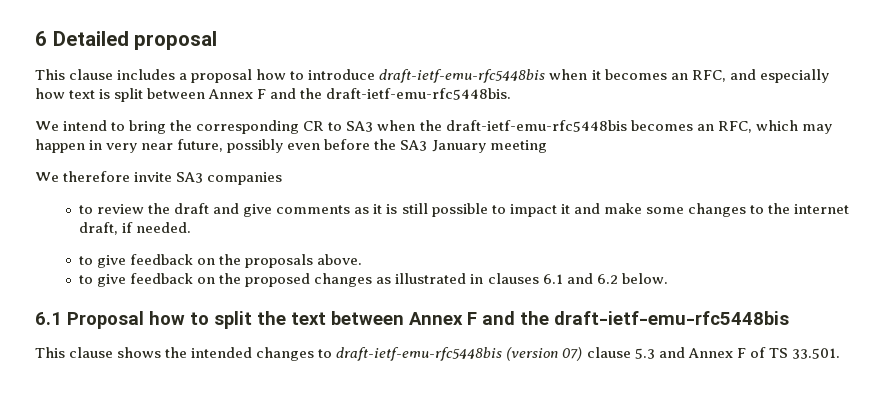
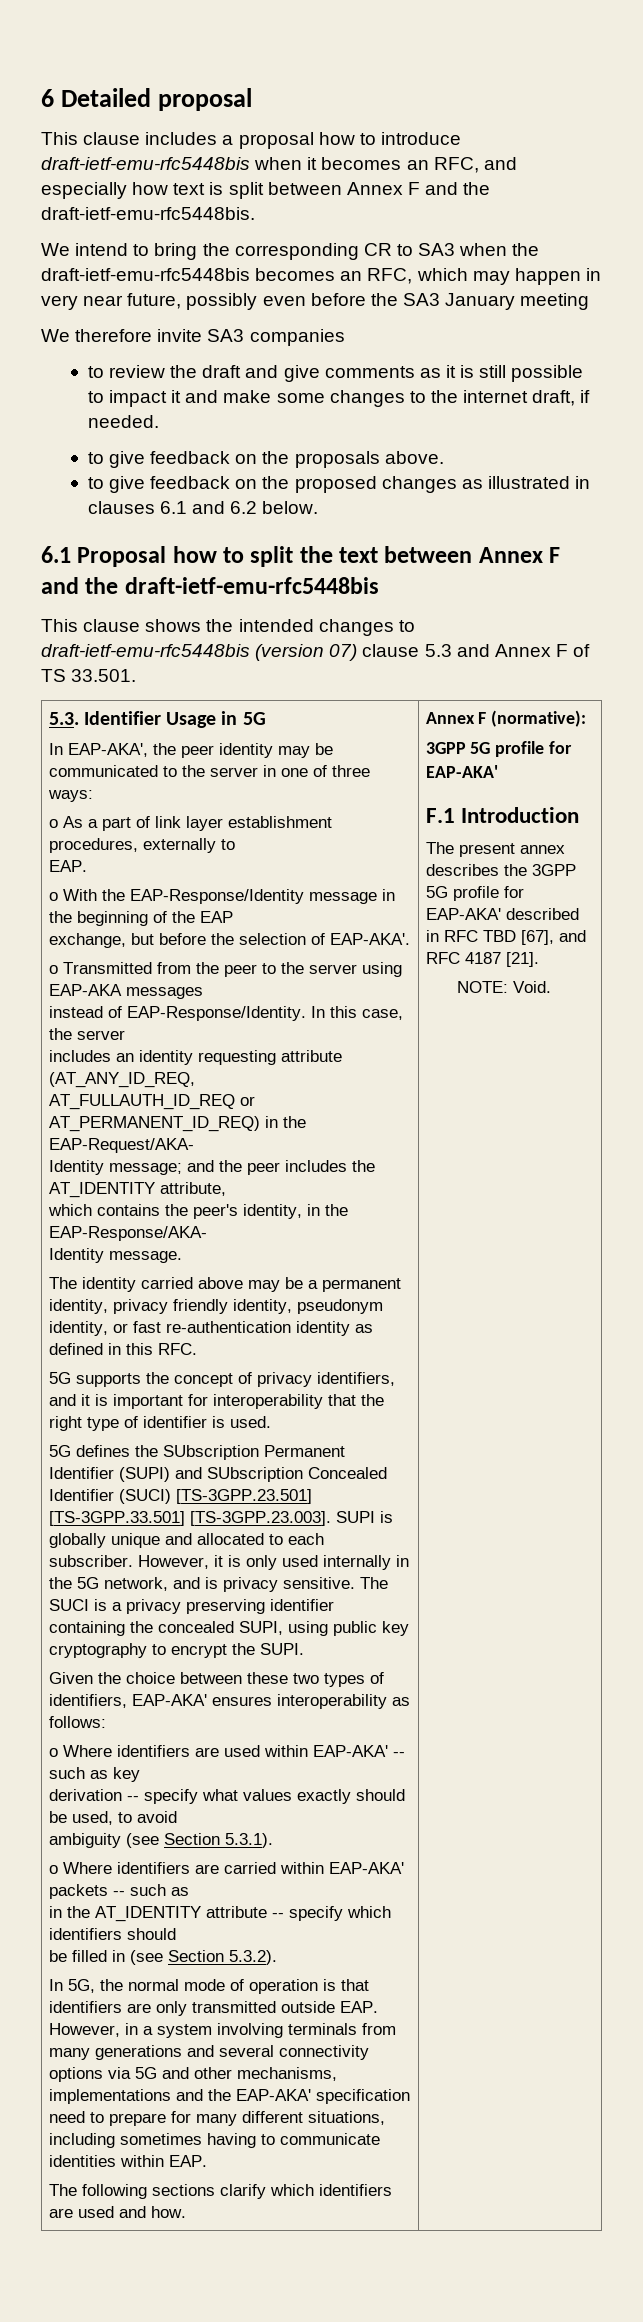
+ 5.3. Identifier Usage in 5G
+ In EAP-AKA', the peer identity may be communicated to the server in one of three ways:
+ o As a part of link layer establishment procedures, externally to
+ EAP.
+ o With the EAP-Response/Identity message in the beginning of the EAP
+ exchange, but before the selection of EAP-AKA'.
+ o Transmitted from the peer to the server using EAP-AKA messages
+ instead of EAP-Response/Identity. In this case, the server
+ includes an identity requesting attribute (AT_ANY_ID_REQ,
+ AT_FULLAUTH_ID_REQ or AT_PERMANENT_ID_REQ) in the EAP-Request/AKA-
+ Identity message; and the peer includes the AT_IDENTITY attribute,
+ which contains the peer's identity, in the EAP-Response/AKA-
+ Identity message.
+ The identity carried above may be a permanent identity, privacy friendly identity, pseudonym identity, or fast re-authentication identity as defined in this RFC.
+ 5G supports the concept of privacy identifiers, and it is important for interoperability that the right type of identifier is used.
+ 5G defines the SUbscription Permanent Identifier (SUPI) and SUbscription Concealed Identifier (SUCI) [TS-3GPP.23.501] [TS-3GPP.33.501] [TS-3GPP.23.003]. SUPI is globally unique and allocated to each subscriber. However, it is only used internally in the 5G network, and is privacy sensitive. The SUCI is a privacy preserving identifier containing the concealed SUPI, using public key cryptography to encrypt the SUPI.
+ Given the choice between these two types of identifiers, EAP-AKA' ensures interoperability as follows:
+ o Where identifiers are used within EAP-AKA' -- such as key
+ derivation -- specify what values exactly should be used, to avoid
+ ambiguity (see Section 5.3.1).
+ o Where identifiers are carried within EAP-AKA' packets -- such as
+ in the AT_IDENTITY attribute -- specify which identifiers should
+ be filled in (see Section 5.3.2).
+ In 5G, the normal mode of operation is that identifiers are only transmitted outside EAP. However, in a system involving terminals from many generations and several connectivity options via 5G and other mechanisms, implementations and the EAP-AKA' specification need to prepare for many different situations, including sometimes having to communicate identities within EAP.
+ The following sections clarify which identifiers are used and how. | Annex F (normative):
+ 3GPP 5G profile for EAP-AKA'
+ F.1 Introduction
+ The present annex describes the 3GPP 5G profile for EAP-AKA' described in RFC TBD [67], and RFC 4187 [21].
+ NOTE: Void.

